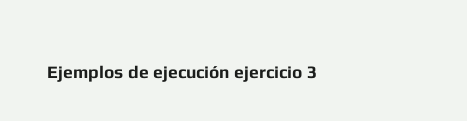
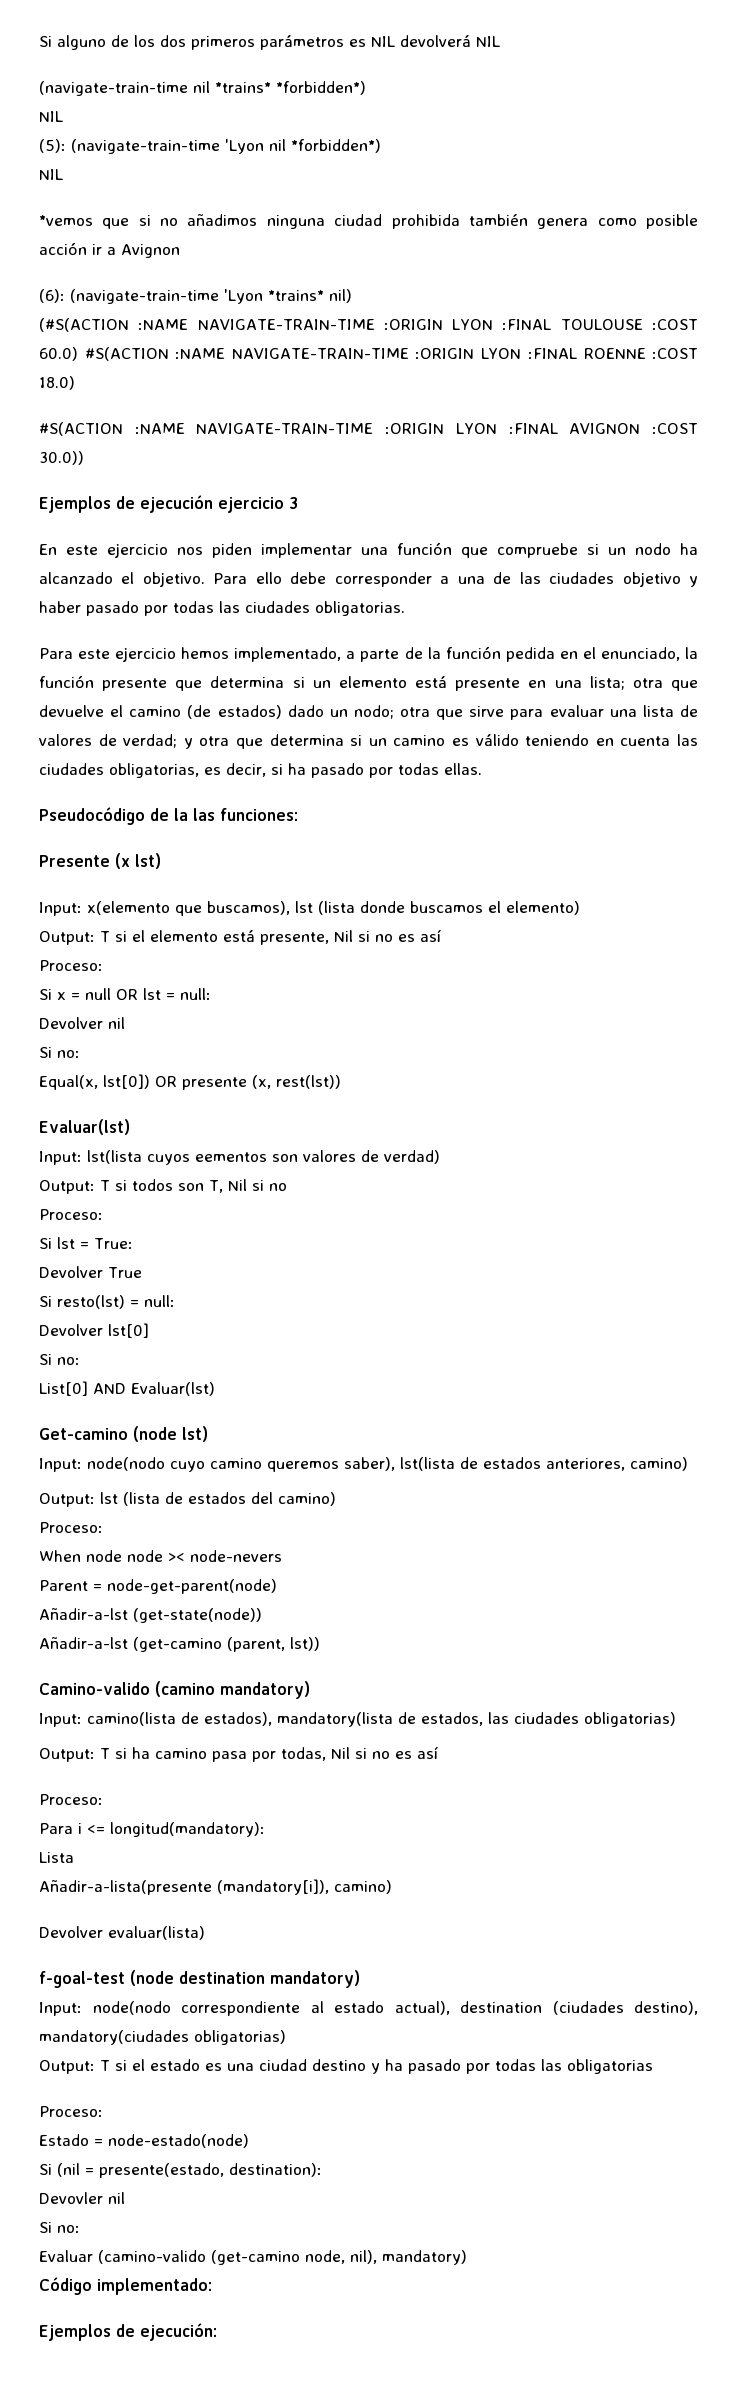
+ Si alguno de los dos primeros parámetros es NIL devolverá NIL
+ (navigate-train-time nil *trains* *forbidden*)
+ NIL
+ (5): (navigate-train-time 'Lyon nil *forbidden*)
+ NIL
+ *vemos que si no añadimos ninguna ciudad prohibida también genera como posible acción ir a Avignon
+ (6): (navigate-train-time 'Lyon *trains* nil)
+ (#S(ACTION :NAME NAVIGATE-TRAIN-TIME :ORIGIN LYON :FINAL TOULOUSE :COST 60.0) #S(ACTION :NAME NAVIGATE-TRAIN-TIME :ORIGIN LYON :FINAL ROENNE :COST 18.0)
+ #S(ACTION :NAME NAVIGATE-TRAIN-TIME :ORIGIN LYON :FINAL AVIGNON :COST 30.0))
+ En este ejercicio nos piden implementar una función que compruebe si un nodo ha alcanzado el objetivo. Para ello debe corresponder a una de las ciudades objetivo y haber pasado por todas las ciudades obligatorias.
+ Para este ejercicio hemos implementado, a parte de la función pedida en el enunciado, la función presente que determina si un elemento está presente en una lista; otra que devuelve el camino (de estados) dado un nodo; otra que sirve para evaluar una lista de valores de verdad; y otra que determina si un camino es válido teniendo en cuenta las ciudades obligatorias, es decir, si ha pasado por todas ellas.
+ Pseudocódigo de la las funciones:
+ Presente (x lst)
+ Input: x(elemento que buscamos), lst (lista donde buscamos el elemento)
+ Output: T si el elemento está presente, Nil si no es así
+ Proceso:
+ Si x = null OR lst = null:
+ Devolver nil
+ Si no:
+ Equal(x, lst[0]) OR presente (x, rest(lst))
+ Evaluar(lst)
+ Input: lst(lista cuyos eementos son valores de verdad)
+ Output: T si todos son T, Nil si no
+ Proceso:
+ Si lst = True:
+ Devolver True
+ Si resto(lst) = null:
+ Devolver lst[0]
+ Si no:
+ List[0] AND Evaluar(lst)
+ Get-camino (node lst)
+ Input: node(nodo cuyo camino queremos saber), lst(lista de estados anteriores, camino)
+ Output: lst (lista de estados del camino)
+ Proceso:
+ When node node >< node-nevers
+ Parent = node-get-parent(node)
+ Añadir-a-lst (get-state(node))
+ Añadir-a-lst (get-camino (parent, lst))
+ Camino-valido (camino mandatory)
+ Input: camino(lista de estados), mandatory(lista de estados, las ciudades obligatorias)
+ Output: T si ha camino pasa por todas, Nil si no es así
+ Proceso:
+ Para i <= longitud(mandatory):
+ Lista
+ Añadir-a-lista(presente (mandatory[i]), camino)
+ Devolver evaluar(lista)
+ f-goal-test (node destination mandatory)
+ Input: node(nodo correspondiente al estado actual), destination (ciudades destino), mandatory(ciudades obligatorias)
+ Output: T si el estado es una ciudad destino y ha pasado por todas las obligatorias
+ Proceso:
+ Estado = node-estado(node)
+ Si (nil = presente(estado, destination):
+ Devovler nil
+ Si no:
+ Evaluar (camino-valido (get-camino node, nil), mandatory)
+ Código implementado:
+ Ejemplos de ejecución:

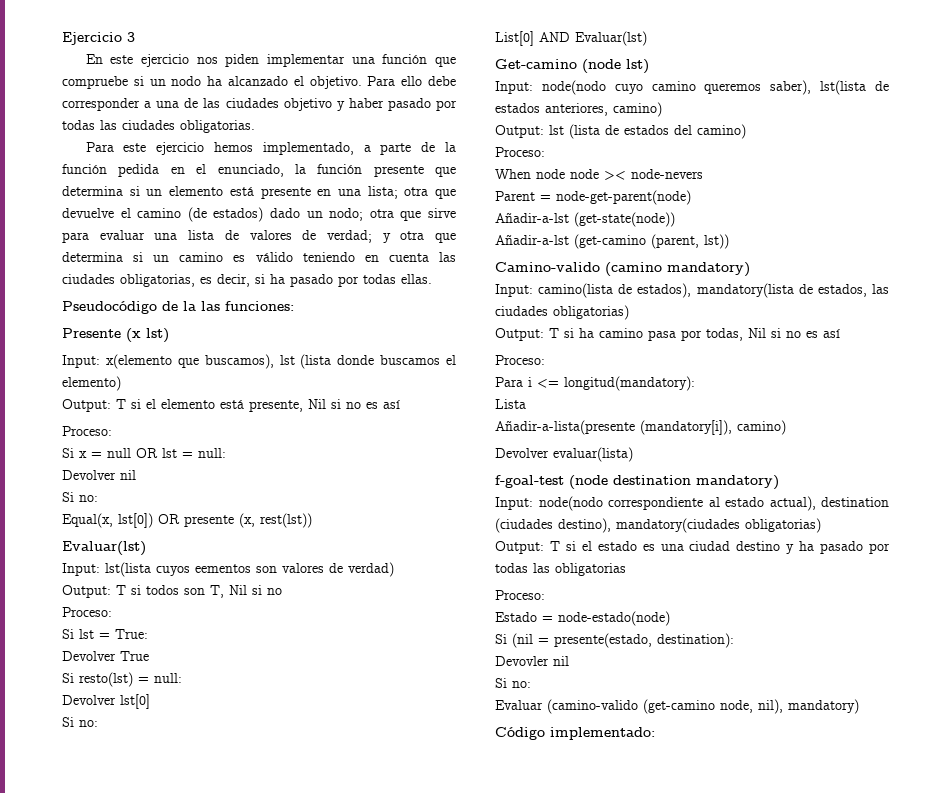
- Si alguno de los dos primeros parámetros es NIL devolverá NIL
- (navigate-train-time nil *trains* *forbidden*)
- NIL
- (5): (navigate-train-time 'Lyon nil *forbidden*)
- NIL
- *vemos que si no añadimos ninguna ciudad prohibida también genera como posible acción ir a Avignon
- (6): (navigate-train-time 'Lyon *trains* nil)
- (#S(ACTION :NAME NAVIGATE-TRAIN-TIME :ORIGIN LYON :FINAL TOULOUSE :COST 60.0) #S(ACTION :NAME NAVIGATE-TRAIN-TIME :ORIGIN LYON :FINAL ROENNE :COST 18.0)
- #S(ACTION :NAME NAVIGATE-TRAIN-TIME :ORIGIN LYON :FINAL AVIGNON :COST 30.0))
- Ejemplos de ejecución ejercicio 3
+ Ejercicio 3
- Ejemplos de ejecución:

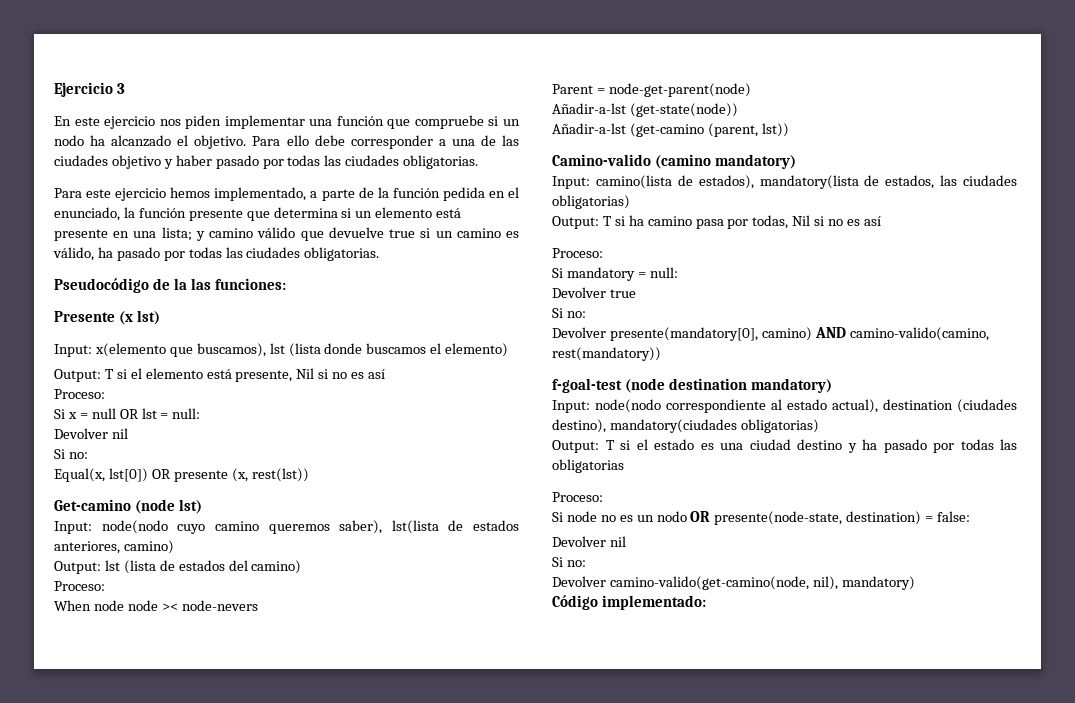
- Para este ejercicio hemos implementado, a parte de la función pedida en el enunciado, la función presente que determina si un elemento está presente en una lista; otra que devuelve el camino (de estados) dado un nodo; otra que sirve para evaluar una lista de valores de verdad; y otra que determina si un camino es válido teniendo en cuenta las ciudades obligatorias, es decir, si ha pasado por todas ellas.
+ Para este ejercicio hemos implementado, a parte de la función pedida en el enunciado, la función presente que determina si un elemento está presente en una lista; y camino válido que devuelve true si un camino es válido, ha pasado por todas las ciudades obligatorias.
  Equal(x, lst[0]) OR presente (x, rest(lst))
- Evaluar(lst)
- Input: lst(lista cuyos eementos son valores de verdad)
- Output: T si todos son T, Nil si no
- Proceso:
- Si lst = True:
- Devolver True
- Si resto(lst) = null:
- Devolver lst[0]
- Si no:
- List[0] AND Evaluar(lst)
- Para i <= longitud(mandatory):
- Lista
- Añadir-a-lista(presente (mandatory[i]), camino)
- Devolver evaluar(lista)
+ Si mandatory = null:
+ Devolver true
+ Si no:
+ Devolver presente(mandatory[0], camino) AND camino-valido(camino, rest(mandatory))
- Estado = node-estado(node)
- Si (nil = presente(estado, destination):
- Devovler nil
+ Si node no es un nodo OR presente(node-state, destination) = false:
+ Devolver nil
  Si no:
- Evaluar (camino-valido (get-camino node, nil), mandatory)
+ Devolver camino-valido(get-camino(node, nil), mandatory)

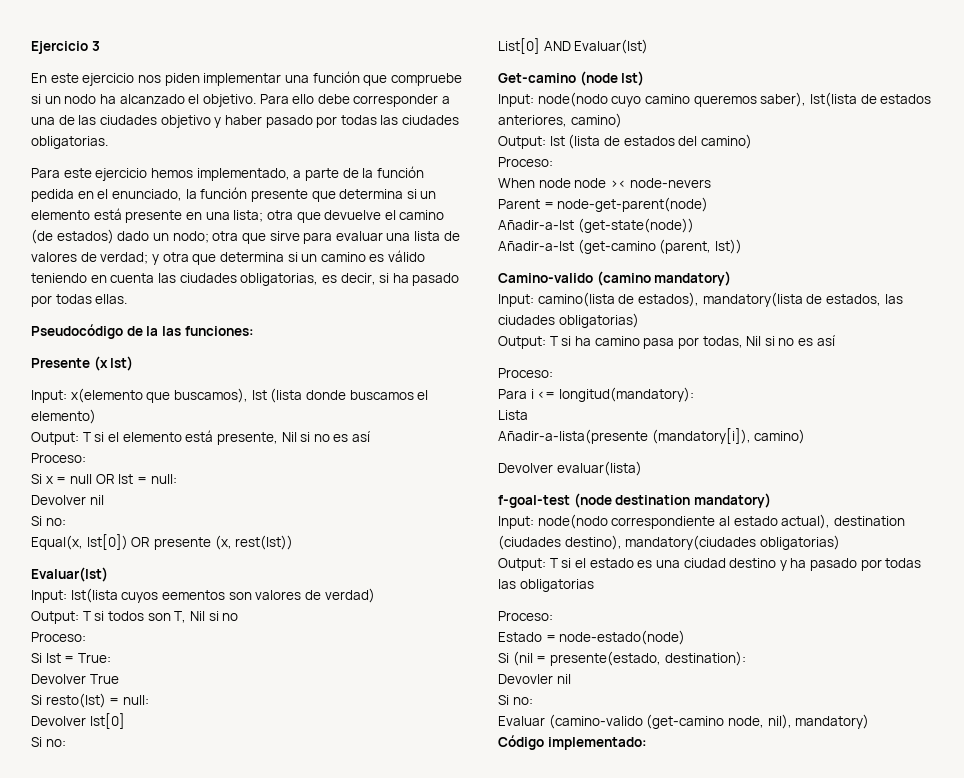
- Para este ejercicio hemos implementado, a parte de la función pedida en el enunciado, la función presente que determina si un elemento está presente en una lista; y camino válido que devuelve true si un camino es válido, ha pasado por todas las ciudades obligatorias.
+ Para este ejercicio hemos implementado, a parte de la función pedida en el enunciado, la función presente que determina si un elemento está presente en una lista; otra que devuelve el camino (de estados) dado un nodo; otra que sirve para evaluar una lista de valores de verdad; y otra que determina si un camino es válido teniendo en cuenta las ciudades obligatorias, es decir, si ha pasado por todas ellas.
  Equal(x, lst[0]) OR presente (x, rest(lst))
+ Evaluar(lst)
+ Input: lst(lista cuyos eementos son valores de verdad)
+ Output: T si todos son T, Nil si no
+ Proceso:
+ Si lst = True:
+ Devolver True
+ Si resto(lst) = null:
+ Devolver lst[0]
+ Si no:
+ List[0] AND Evaluar(lst)
- Si mandatory = null:
- Devolver true
- Si no:
- Devolver presente(mandatory[0], camino) AND camino-valido(camino, rest(mandatory))
+ Para i <= longitud(mandatory):
+ Lista
+ Añadir-a-lista(presente (mandatory[i]), camino)
+ Devolver evaluar(lista)
- Si node no es un nodo OR presente(node-state, destination) = false:
- Devolver nil
+ Estado = node-estado(node)
+ Si (nil = presente(estado, destination):
+ Devovler nil
  Si no:
- Devolver camino-valido(get-camino(node, nil), mandatory)
+ Evaluar (camino-valido (get-camino node, nil), mandatory)

